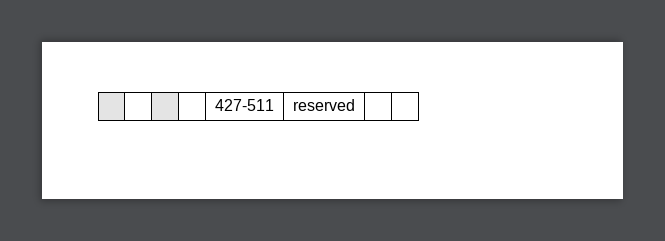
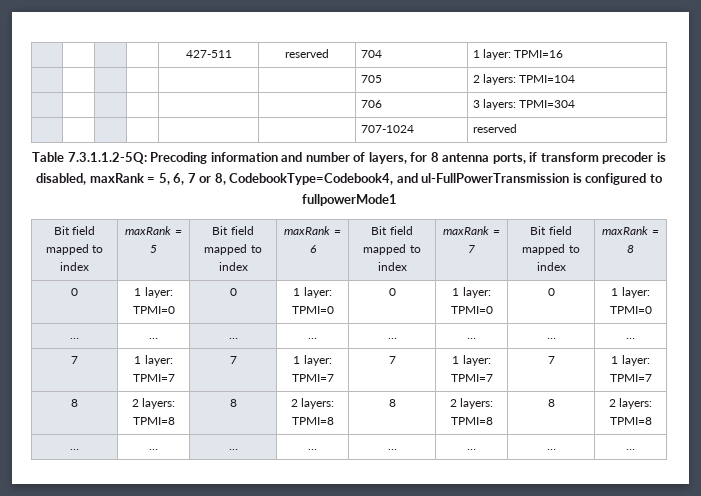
- | | | | 427-511 | reserved | |
+ | | | | 427-511 | reserved | 704 | 1 layer: TPMI=16
+ | | | | | | 705 | 2 layers: TPMI=104
+ | | | | | | 706 | 3 layers: TPMI=304
+ | | | | | | 707-1024 | reserved
+ Table 7.3.1.1.2-5Q: Precoding information and number of layers, for 8 antenna ports, if transform precoder is disabled, maxRank = 5, 6, 7 or 8, CodebookType=Codebook4, and ul-FullPowerTransmission is configured to fullpowerMode1
+ Bit field mapped to index | maxRank = 5 | Bit field mapped to index | maxRank = 6 | Bit field mapped to index | maxRank = 7 | Bit field mapped to index | maxRank = 8
+ 0 | 1 layer: TPMI=0 | 0 | 1 layer: TPMI=0 | 0 | 1 layer: TPMI=0 | 0 | 1 layer: TPMI=0
+ … | … | … | … | … | … | … | …
+ 7 | 1 layer: TPMI=7 | 7 | 1 layer: TPMI=7 | 7 | 1 layer: TPMI=7 | 7 | 1 layer: TPMI=7
+ 8 | 2 layers: TPMI=8 | 8 | 2 layers: TPMI=8 | 8 | 2 layers: TPMI=8 | 8 | 2 layers: TPMI=8
+ … | … | … | … | … | … | … | …

